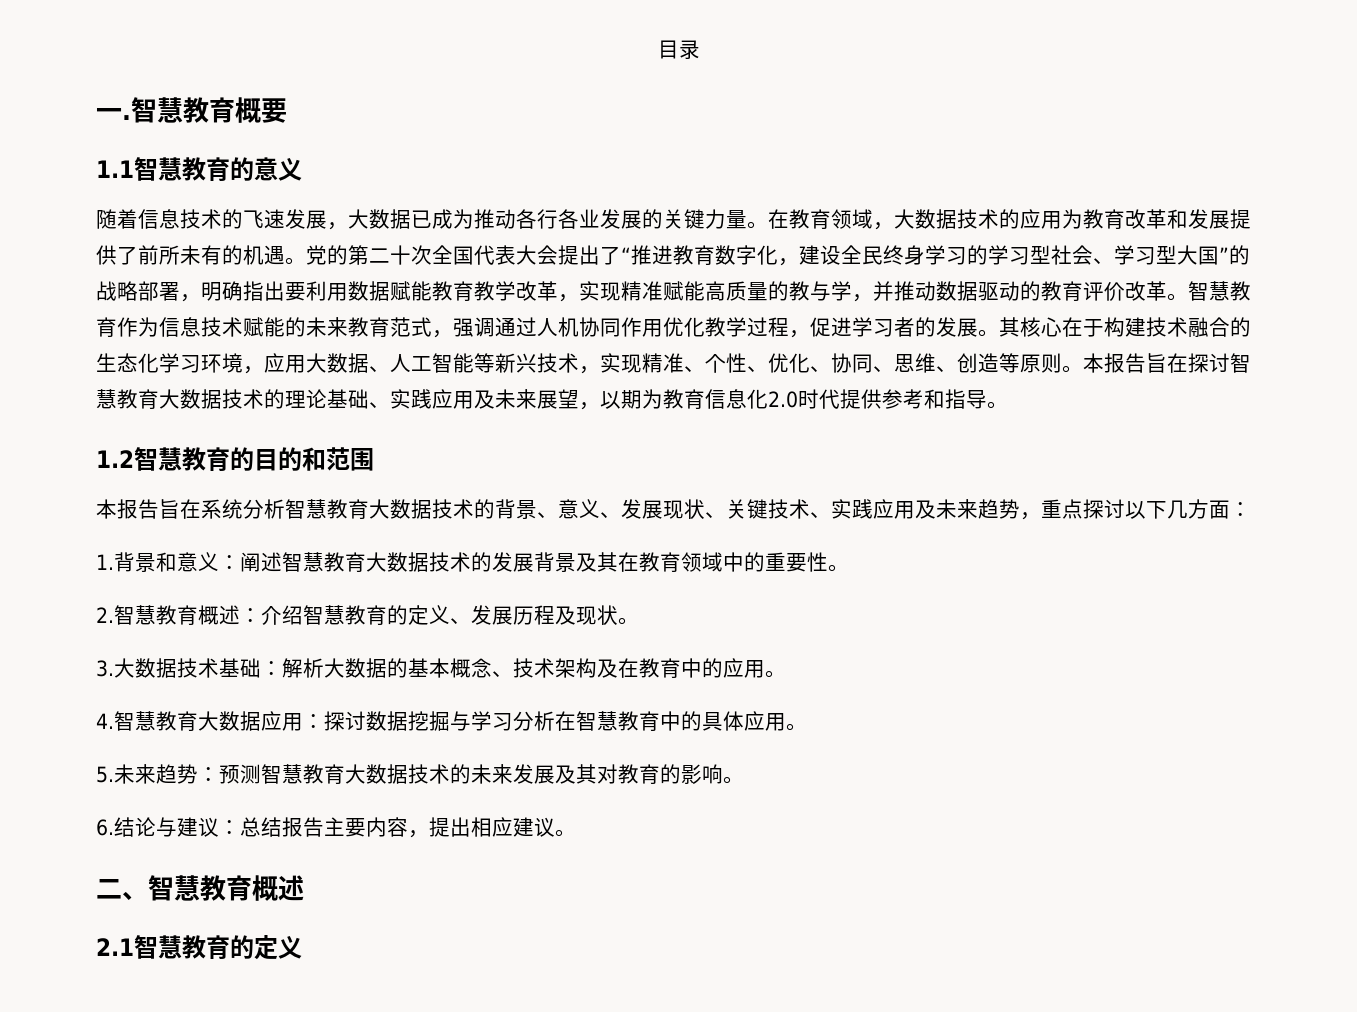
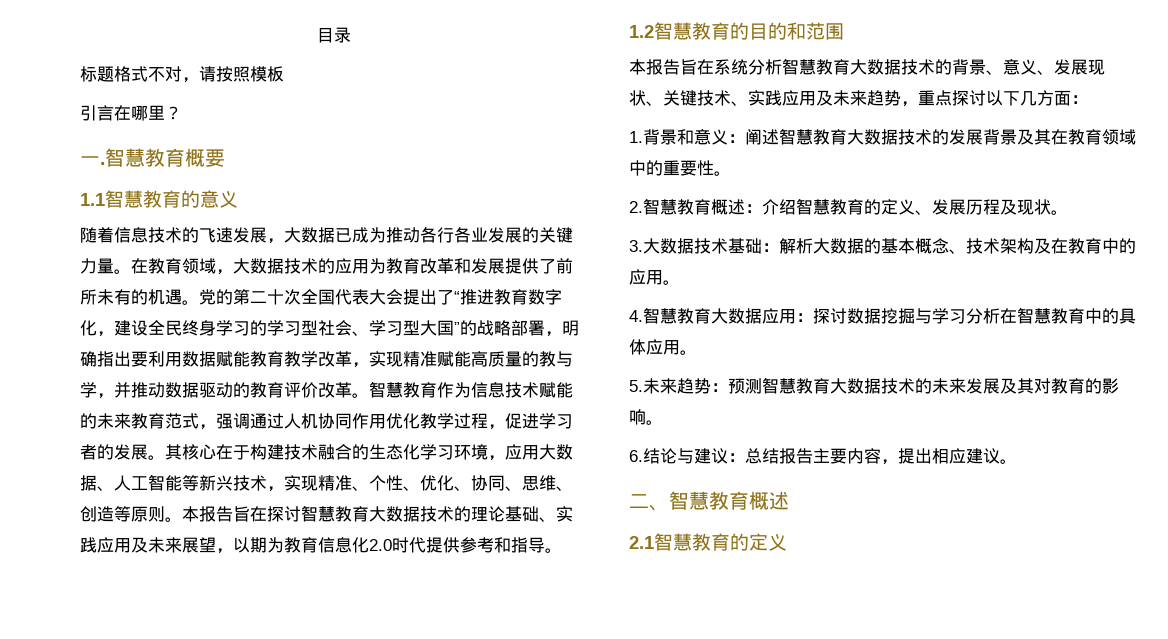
+ 标题格式不对，请按照模板
+ 引言在哪里？

